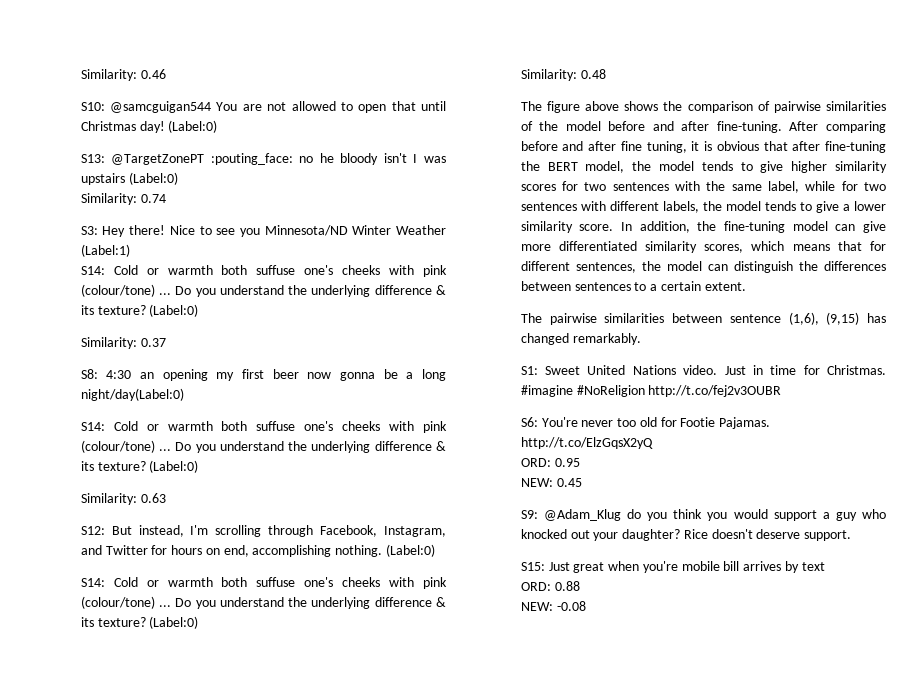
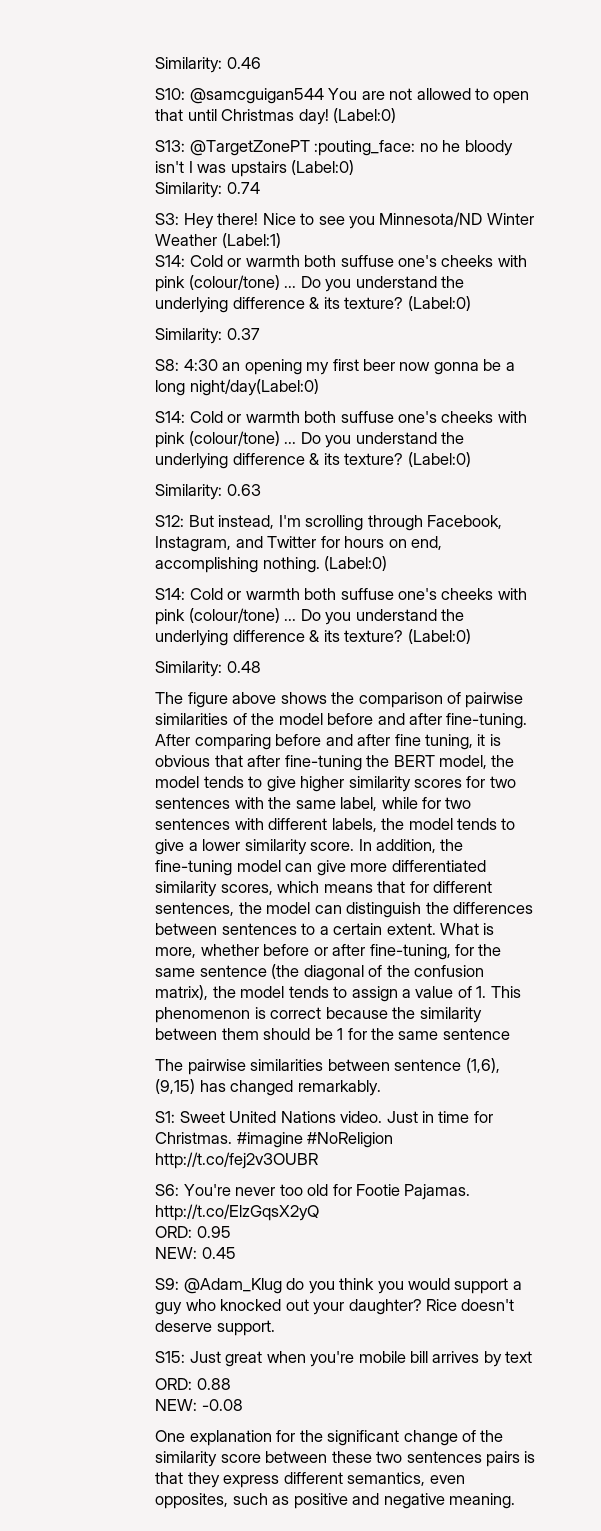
+ What is more, whether before or after fine-tuning, for the same sentence (the diagonal of the confusion matrix), the model tends to assign a value of 1. This phenomenon is correct because the similarity between them should be 1 for the same sentence
+ One explanation for the significant change of the similarity score between these two sentences pairs is that they express different semantics, even opposites, such as positive and negative meaning.

